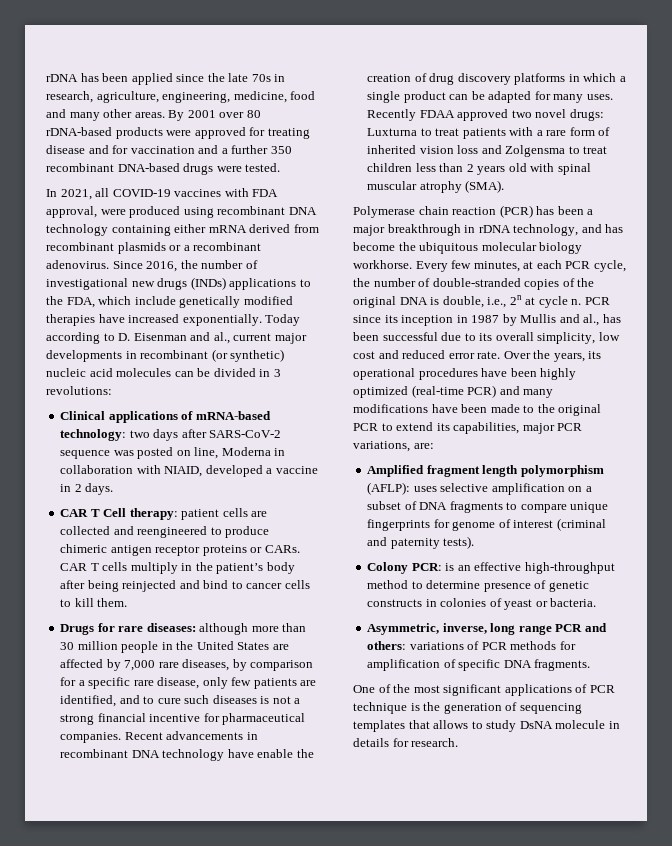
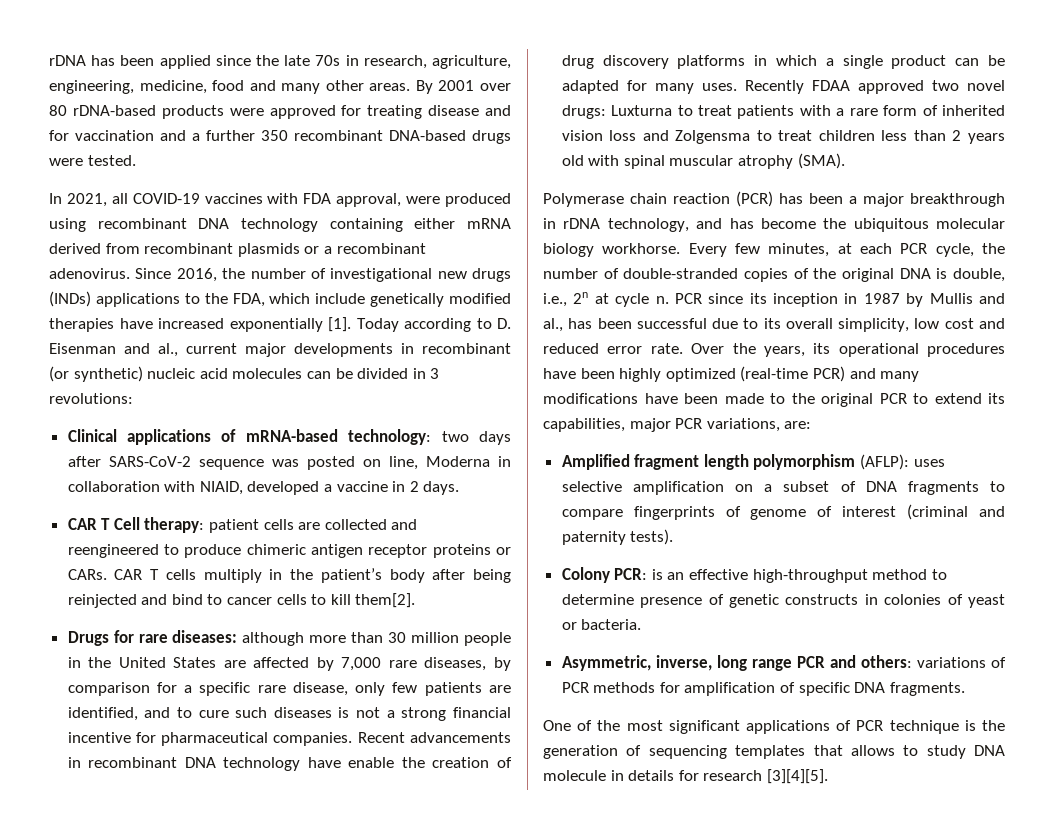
- Since 2016, the number of investigational new drugs (INDs) applications to the FDA, which include genetically modified therapies have increased exponentially.
+ Since 2016, the number of investigational new drugs (INDs) applications to the FDA, which include genetically modified therapies have increased exponentially [1].
- CAR T cells multiply in the patient’s body after being reinjected and bind to cancer cells to kill them.
+ CAR T cells multiply in the patient’s body after being reinjected and bind to cancer cells to kill them[2].
- Amplified fragment length polymorphism (AFLP): uses selective amplification on a subset of DNA fragments to compare unique fingerprints for genome of interest (criminal and paternity tests).
+ Amplified fragment length polymorphism (AFLP): uses selective amplification on a subset of DNA fragments to compare fingerprints of genome of interest (criminal and paternity tests).
- One of the most significant applications of PCR technique is the generation of sequencing templates that allows to study DsNA molecule in details for research.
+ One of the most significant applications of PCR technique is the generation of sequencing templates that allows to study DNA molecule in details for research [3][4][5].

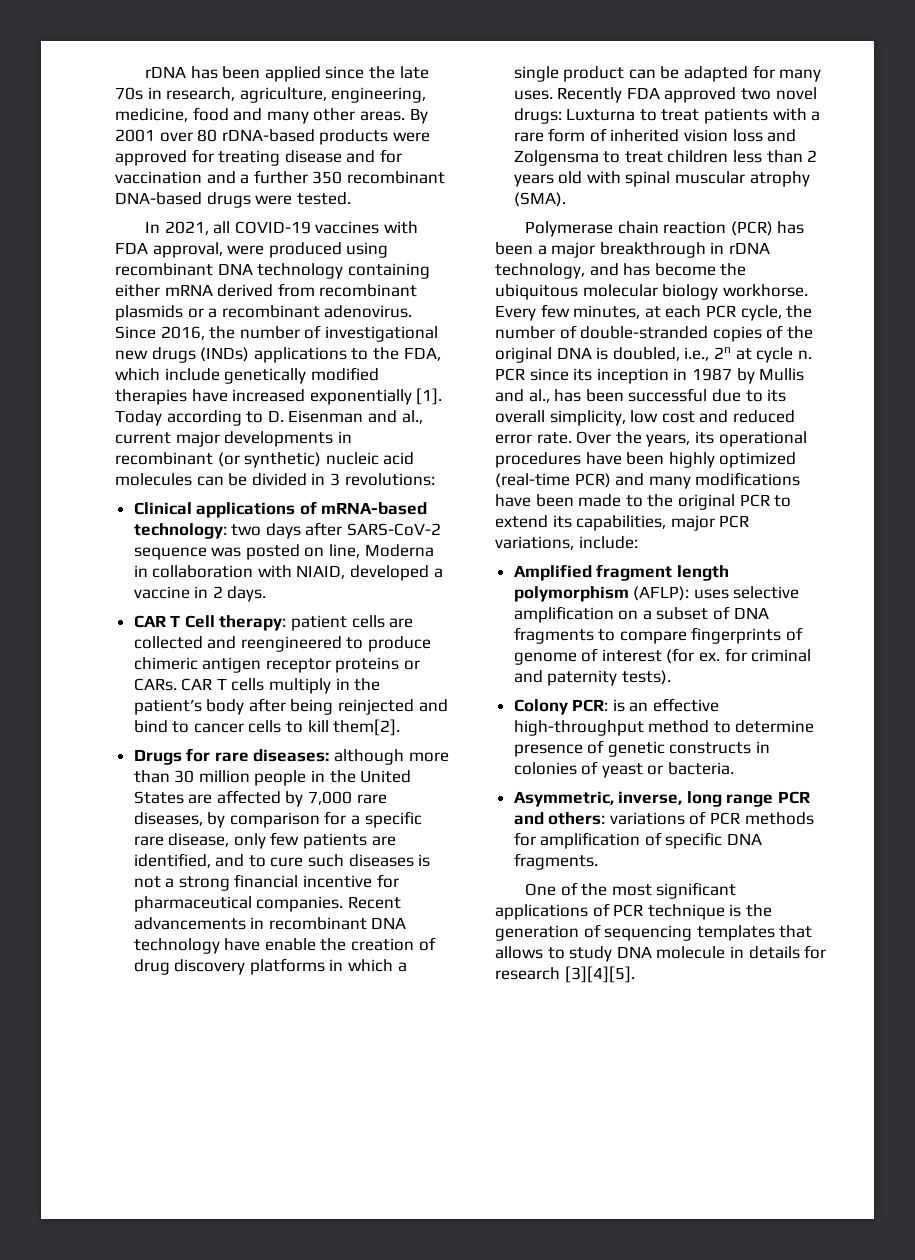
- Recently FDAA approved two novel drugs: Luxturna to treat patients with a rare form of inherited vision loss and Zolgensma to treat children less than 2 years old with spinal muscular atrophy (SMA).
+ Recently FDA approved two novel drugs: Luxturna to treat patients with a rare form of inherited vision loss and Zolgensma to treat children less than 2 years old with spinal muscular atrophy (SMA).
- Every few minutes, at each PCR cycle, the number of double-stranded copies of the original DNA is double, i.e., 2n at cycle n.
+ Every few minutes, at each PCR cycle, the number of double-stranded copies of the original DNA is doubled, i.e., 2n at cycle n.
- Over the years, its operational procedures have been highly optimized (real-time PCR) and many modifications have been made to the original PCR to extend its capabilities, major PCR variations, are:
+ Over the years, its operational procedures have been highly optimized (real-time PCR) and many modifications have been made to the original PCR to extend its capabilities, major PCR variations, include:
- Amplified fragment length polymorphism (AFLP): uses selective amplification on a subset of DNA fragments to compare fingerprints of genome of interest (criminal and paternity tests).
+ Amplified fragment length polymorphism (AFLP): uses selective amplification on a subset of DNA fragments to compare fingerprints of genome of interest (for ex. for criminal and paternity tests).

